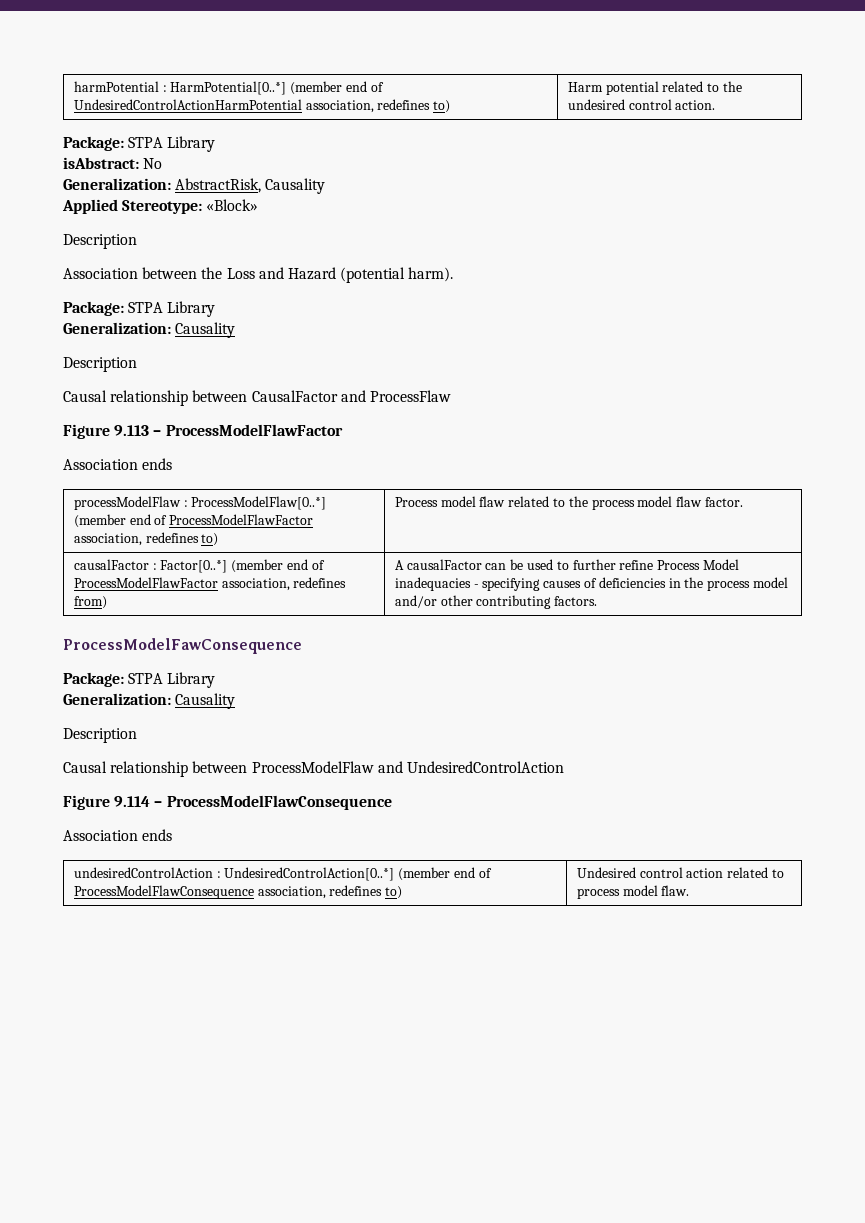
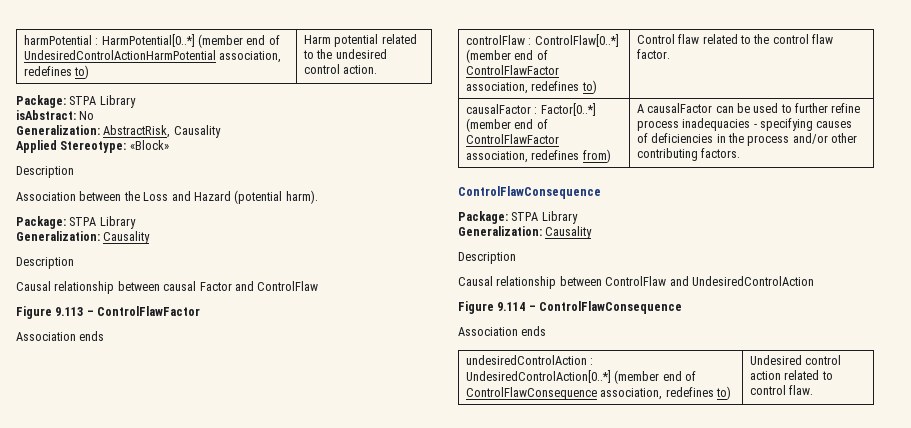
- Causal relationship between CausalFactor and ProcessFlaw
+ Causal relationship between causal Factor and ControlFlaw
- Figure 9.113 – ProcessModelFlawFactor
+ Figure 9.113 – ControlFlawFactor
  Association ends
- processModelFlaw : ProcessModelFlaw[0..*] (member end of ProcessModelFlawFactor association, redefines to) | Process model flaw related to the process model flaw factor.
+ controlFlaw : ControlFlaw[0..*] (member end of ControlFlawFactor association, redefines to) | Control flaw related to the control flaw factor.
- causalFactor : Factor[0..*] (member end of ProcessModelFlawFactor association, redefines from) | A causalFactor can be used to further refine Process Model inadequacies - specifying causes of deficiencies in the process model and/or other contributing factors.
- ProcessModelFawConsequence
+ causalFactor : Factor[0..*] (member end of ControlFlawFactor association, redefines from) | A causalFactor can be used to further refine process inadequacies - specifying causes of deficiencies in the process and/or other contributing factors.
+ ControlFlawConsequence
  Package: STPA Library
  Generalization: Causality
  Description
- Causal relationship between ProcessModelFlaw and UndesiredControlAction
+ Causal relationship between ControlFlaw and UndesiredControlAction
- Figure 9.114 – ProcessModelFlawConsequence
+ Figure 9.114 – ControlFlawConsequence
- undesiredControlAction : UndesiredControlAction[0..*] (member end of ProcessModelFlawConsequence association, redefines to) | Undesired control action related to process model flaw.
+ undesiredControlAction : UndesiredControlAction[0..*] (member end of ControlFlawConsequence association, redefines to) | Undesired control action related to control flaw.

